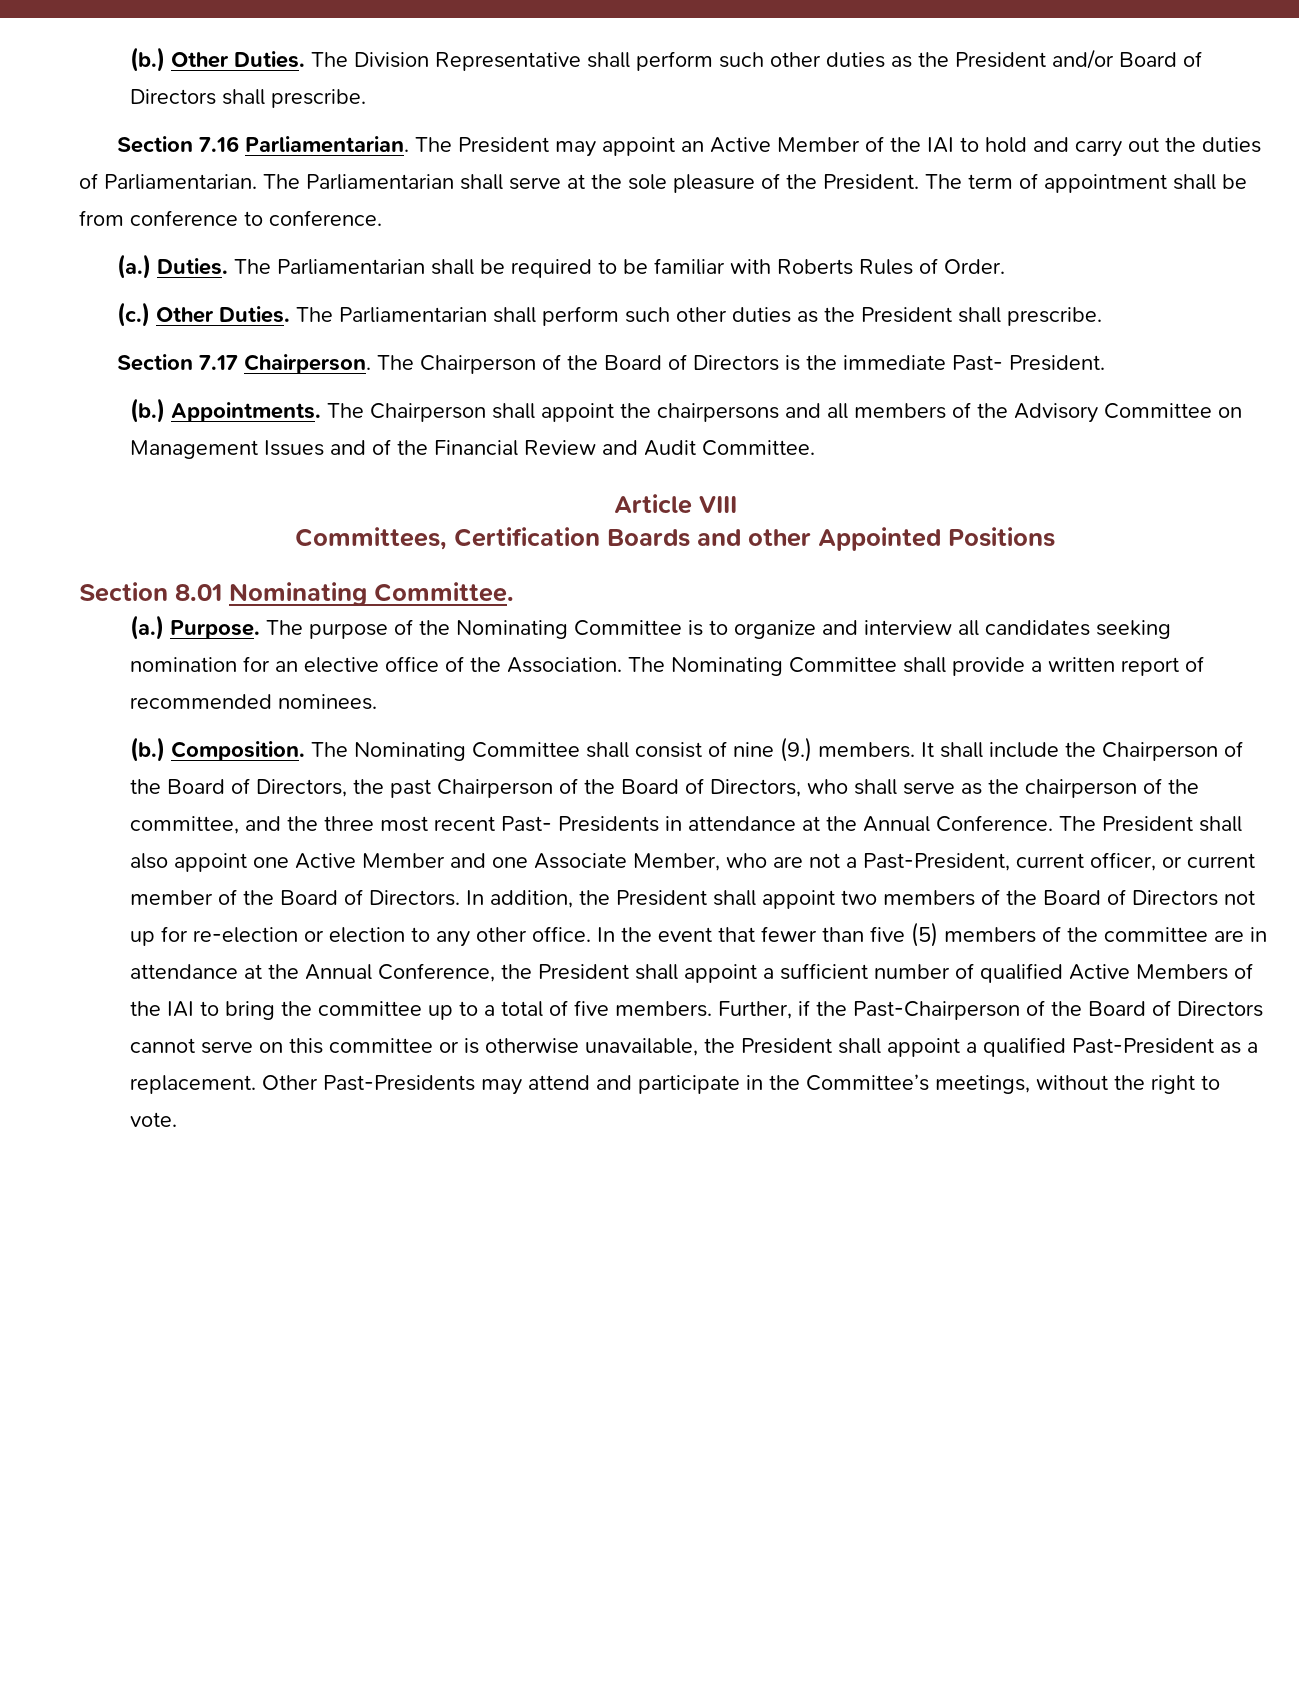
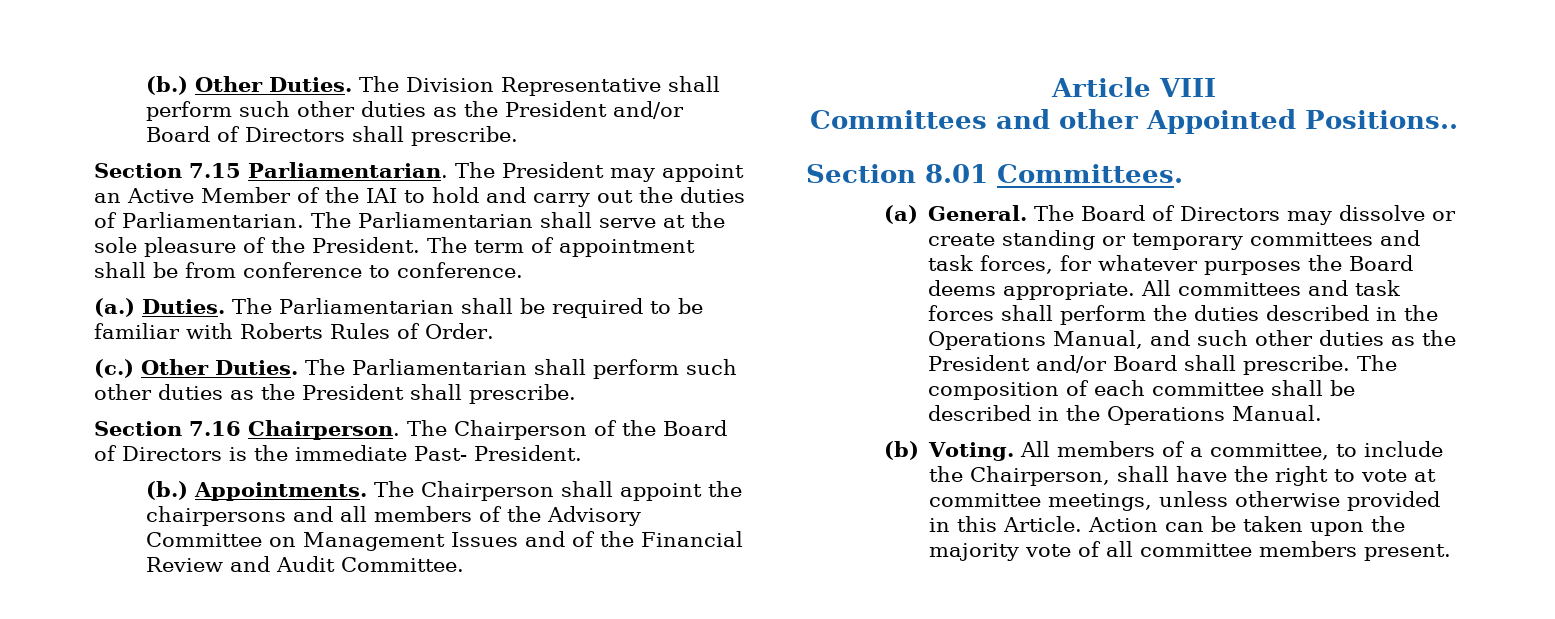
- Section 7.16 Parliamentarian.
+ Section 7.15 Parliamentarian.
- Section 7.17 Chairperson.
+ Section 7.16 Chairperson.
- Committees, Certification Boards and other Appointed Positions
+ Committees and other Appointed Positions..
- Section 8.01 Nominating Committee.
- (a.) Purpose. The purpose of the Nominating Committee is to organize and interview all candidates seeking nomination for an elective office of the Association. The Nominating Committee shall provide a written report of recommended nominees.
- (b.) Composition. The Nominating Committee shall consist of nine (9.) members. It shall include the Chairperson of the Board of Directors, the past Chairperson of the Board of Directors, who shall serve as the chairperson of the committee, and the three most recent Past- Presidents in attendance at the Annual Conference. The President shall also appoint one Active Member and one Associate Member, who are not a Past-President, current officer, or current member of the Board of Directors. In addition, the President shall appoint two members of the Board of Directors not up for re-election or election to any other office. In the event that fewer than five (5) members of the committee are in attendance at the Annual Conference, the President shall appoint a sufficient number of qualified Active Members of the IAI to bring the committee up to a total of five members. Further, if the Past-Chairperson of the Board of Directors cannot serve on this committee or is otherwise unavailable, the President shall appoint a qualified Past-President as a replacement. Other Past-Presidents may attend and participate in the Committee’s meetings, without the right to vote.
+ Section 8.01 Committees.
+ (a) General. The Board of Directors may dissolve or create standing or temporary committees and task forces, for whatever purposes the Board deems appropriate. All committees and task forces shall perform the duties described in the Operations Manual, and such other duties as the President and/or Board shall prescribe. The composition of each committee shall be described in the Operations Manual.
+ (b) Voting. All members of a committee, to include the Chairperson, shall have the right to vote at committee meetings, unless otherwise provided in this Article. Action can be taken upon the majority vote of all committee members present.

